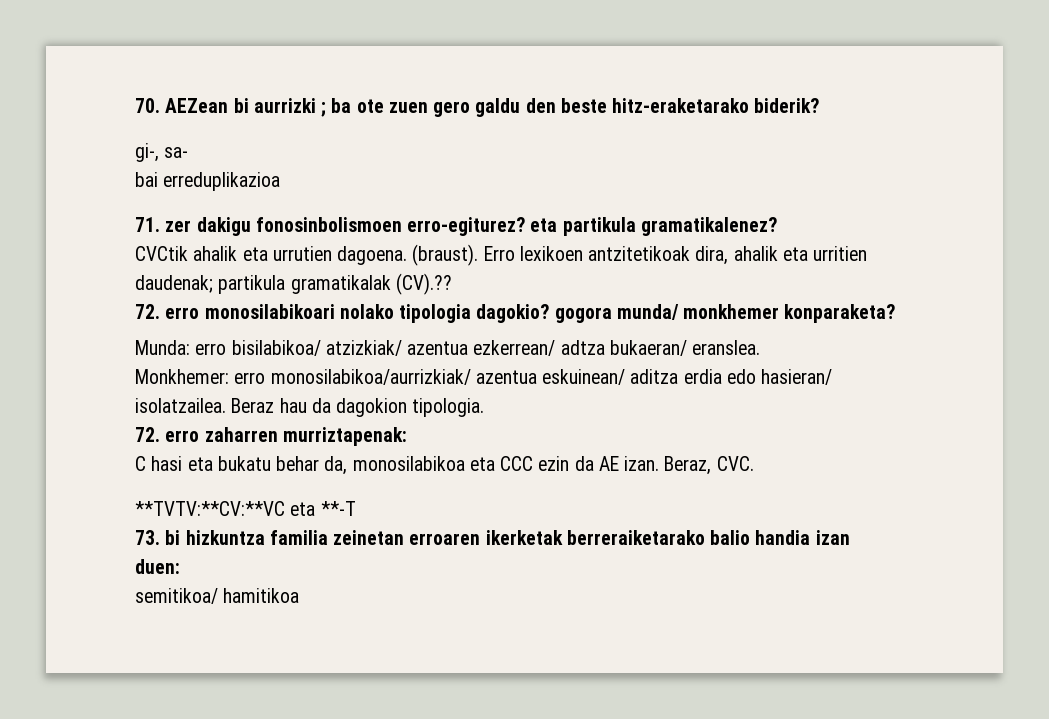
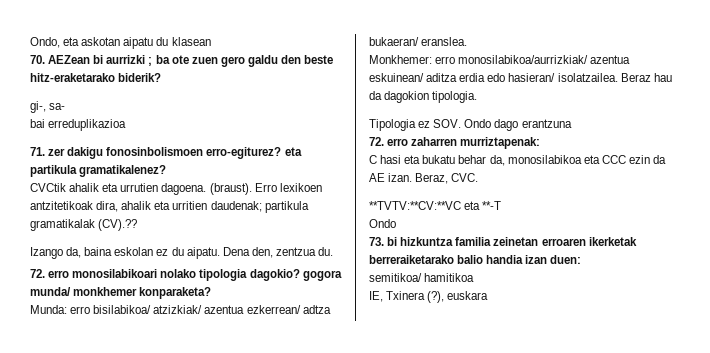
+ Ondo, eta askotan aipatu du klasean
+ Izango da, baina eskolan ez du aipatu. Dena den, zentzua du.
+ Tipologia ez SOV. Ondo dago erantzuna
  **TVTV:**CV:**VC eta **-T
+ Ondo
+ IE, Txinera (?), euskara

